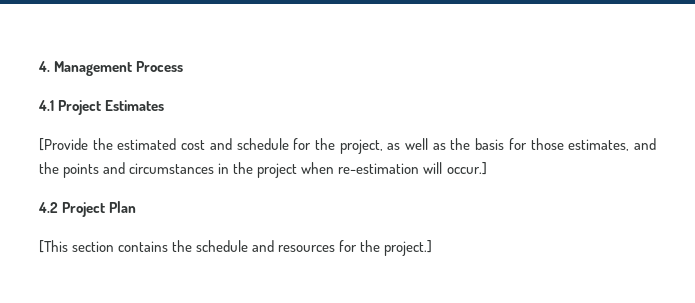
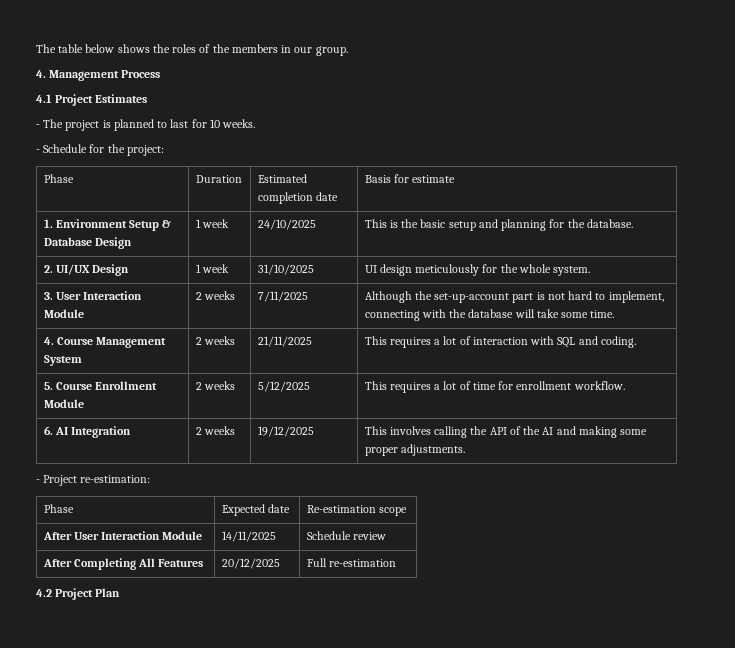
+ The table below shows the roles of the members in our group.
- [Provide the estimated cost and schedule for the project, as well as the basis for those estimates, and the points and circumstances in the project when re-estimation will occur.]
+ - The project is planned to last for 10 weeks.
+ - Schedule for the project:
+ Phase | Duration | Estimated completion date | Basis for estimate
+ 1. Environment Setup & Database Design | 1 week | 24/10/2025 | This is the basic setup and planning for the database.
+ 2. UI/UX Design | 1 week | 31/10/2025 | UI design meticulously for the whole system.
+ 3. User Interaction Module | 2 weeks | 7/11/2025 | Although the set-up-account part is not hard to implement, connecting with the database will take some time.
+ 4. Course Management System | 2 weeks | 21/11/2025 | This requires a lot of interaction with SQL and coding.
+ 5. Course Enrollment Module | 2 weeks | 5/12/2025 | This requires a lot of time for enrollment workflow.
+ 6. AI Integration | 2 weeks | 19/12/2025 | This involves calling the API of the AI and making some proper adjustments.
+ - Project re-estimation:
+ Phase | Expected date | Re-estimation scope
+ After User Interaction Module | 14/11/2025 | Schedule review
+ After Completing All Features | 20/12/2025 | Full re-estimation
- [This section contains the schedule and resources for the project.]

